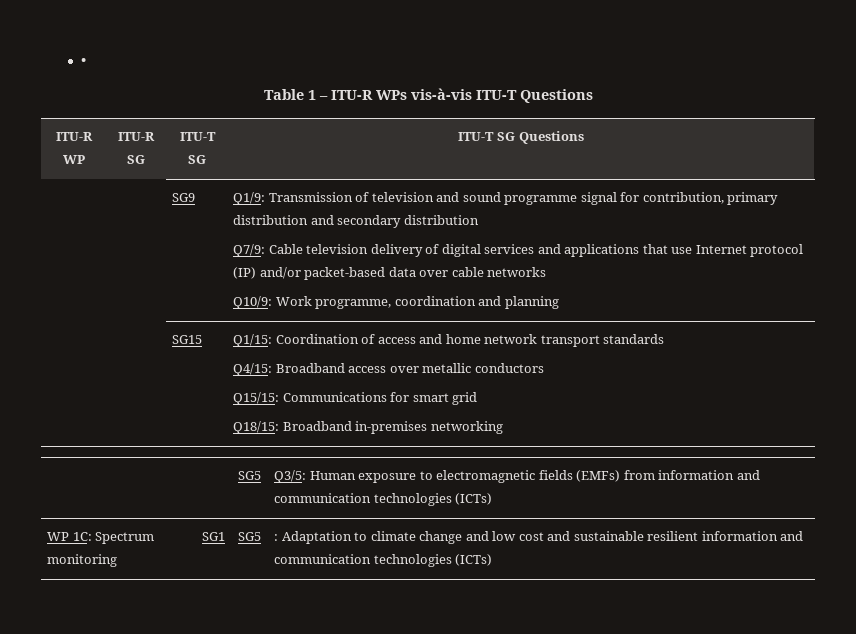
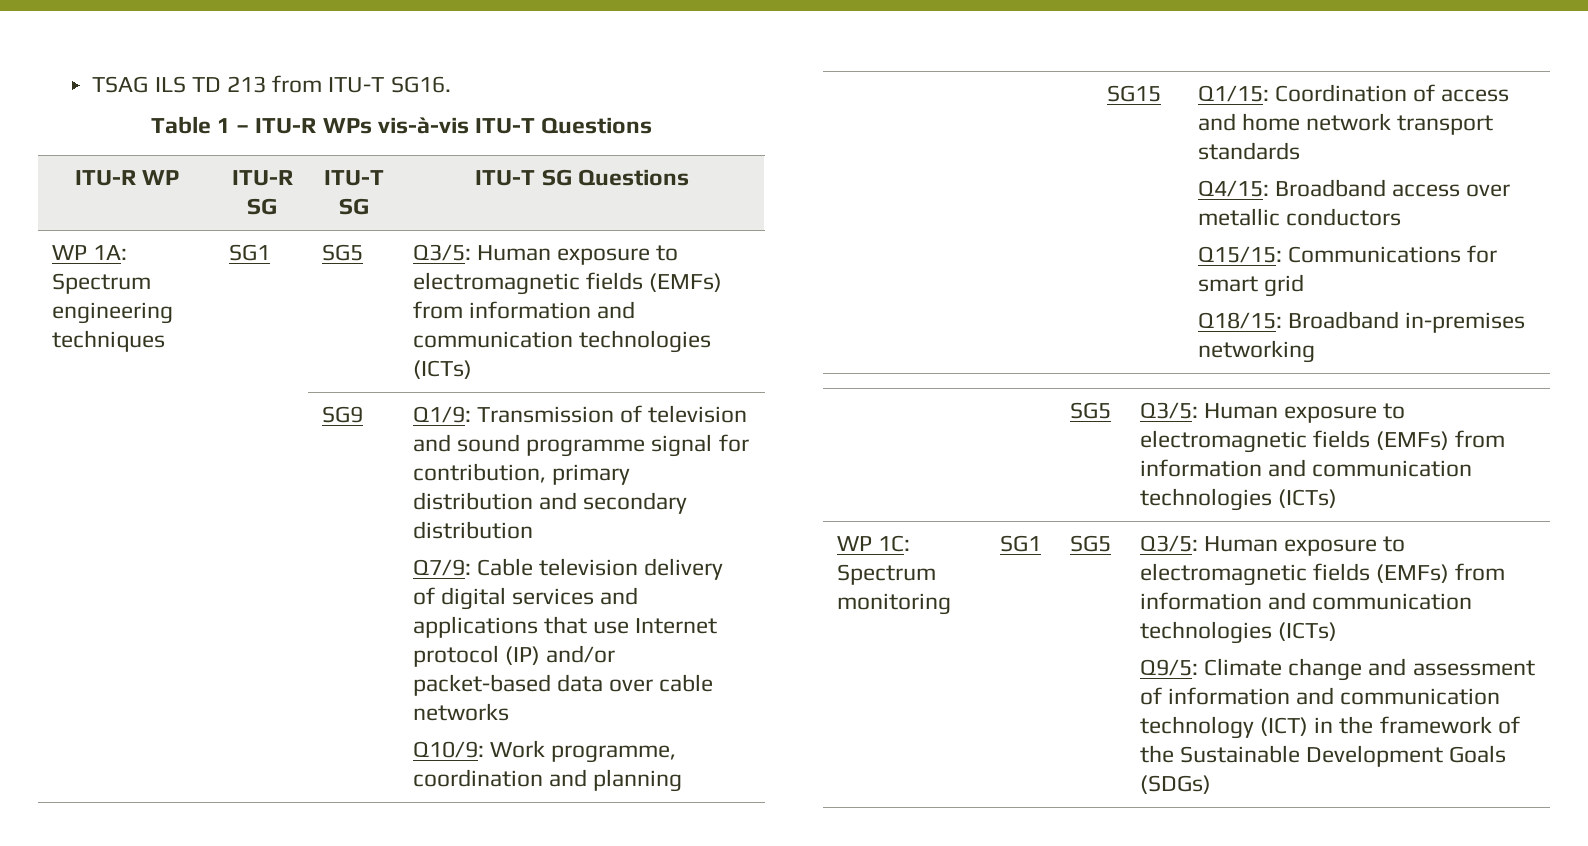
- •
+ TSAG ILS TD 213 from ITU-T SG16.
+ WP 1A: Spectrum engineering techniques | SG1 | SG5 | Q3/5: Human exposure to electromagnetic fields (EMFs) from information and communication technologies (ICTs)
- WP 1C: Spectrum monitoring | SG1 | SG5 | : Adaptation to climate change and low cost and sustainable resilient information and communication technologies (ICTs)
+ WP 1C: Spectrum monitoring | SG1 | SG5 | Q3/5: Human exposure to electromagnetic fields (EMFs) from information and communication technologies (ICTs)
+ Q9/5: Climate change and assessment of information and communication technology (ICT) in the framework of the Sustainable Development Goals (SDGs)

